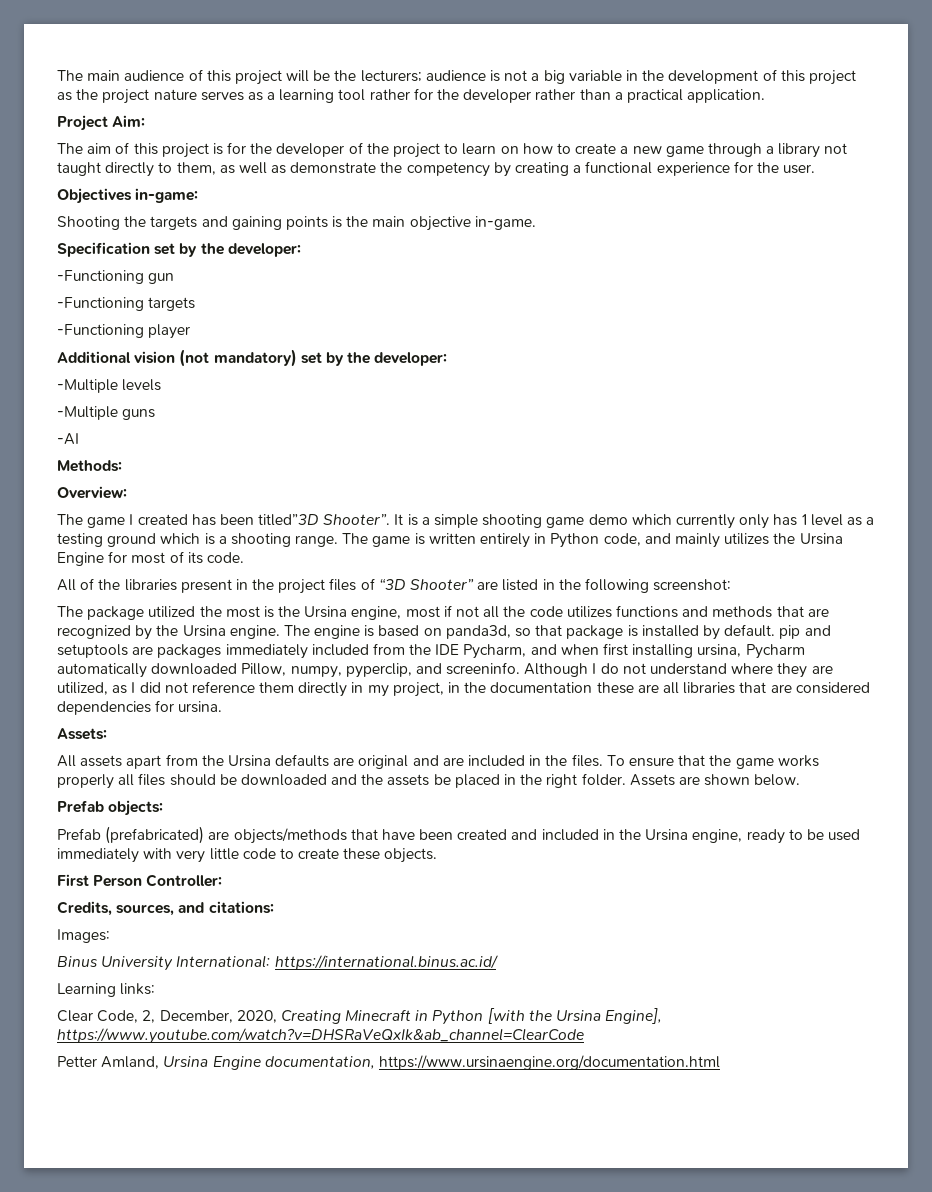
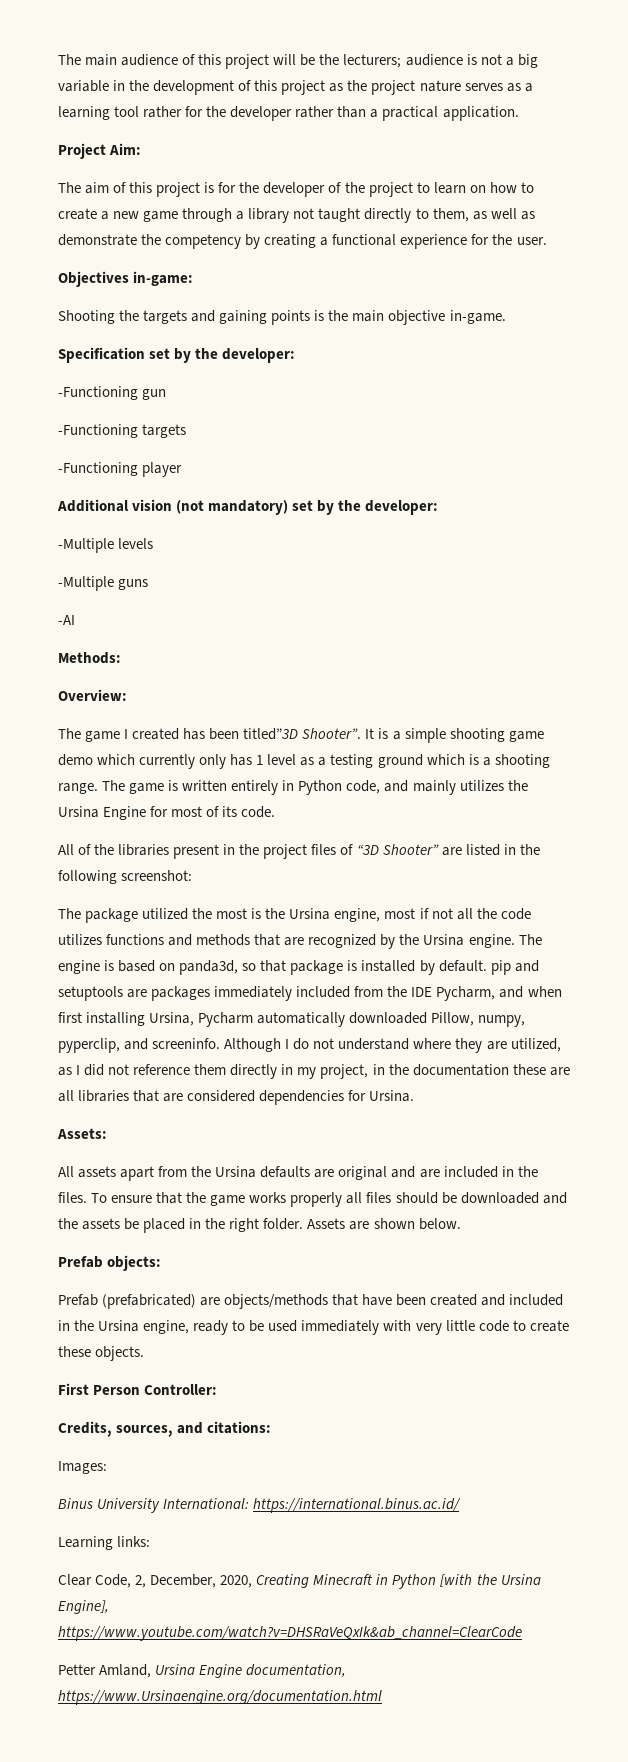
- The engine is based on panda3d, so that package is installed by default. pip and setuptools are packages immediately included from the IDE Pycharm, and when first installing ursina, Pycharm automatically downloaded Pillow, numpy, pyperclip, and screeninfo.
+ The engine is based on panda3d, so that package is installed by default. pip and setuptools are packages immediately included from the IDE Pycharm, and when first installing Ursina, Pycharm automatically downloaded Pillow, numpy, pyperclip, and screeninfo.
- Although I do not understand where they are utilized, as I did not reference them directly in my project, in the documentation these are all libraries that are considered dependencies for ursina.
+ Although I do not understand where they are utilized, as I did not reference them directly in my project, in the documentation these are all libraries that are considered dependencies for Ursina.
- Petter Amland, Ursina Engine documentation, https://www.ursinaengine.org/documentation.html
+ Petter Amland, Ursina Engine documentation, https://www.Ursinaengine.org/documentation.html

